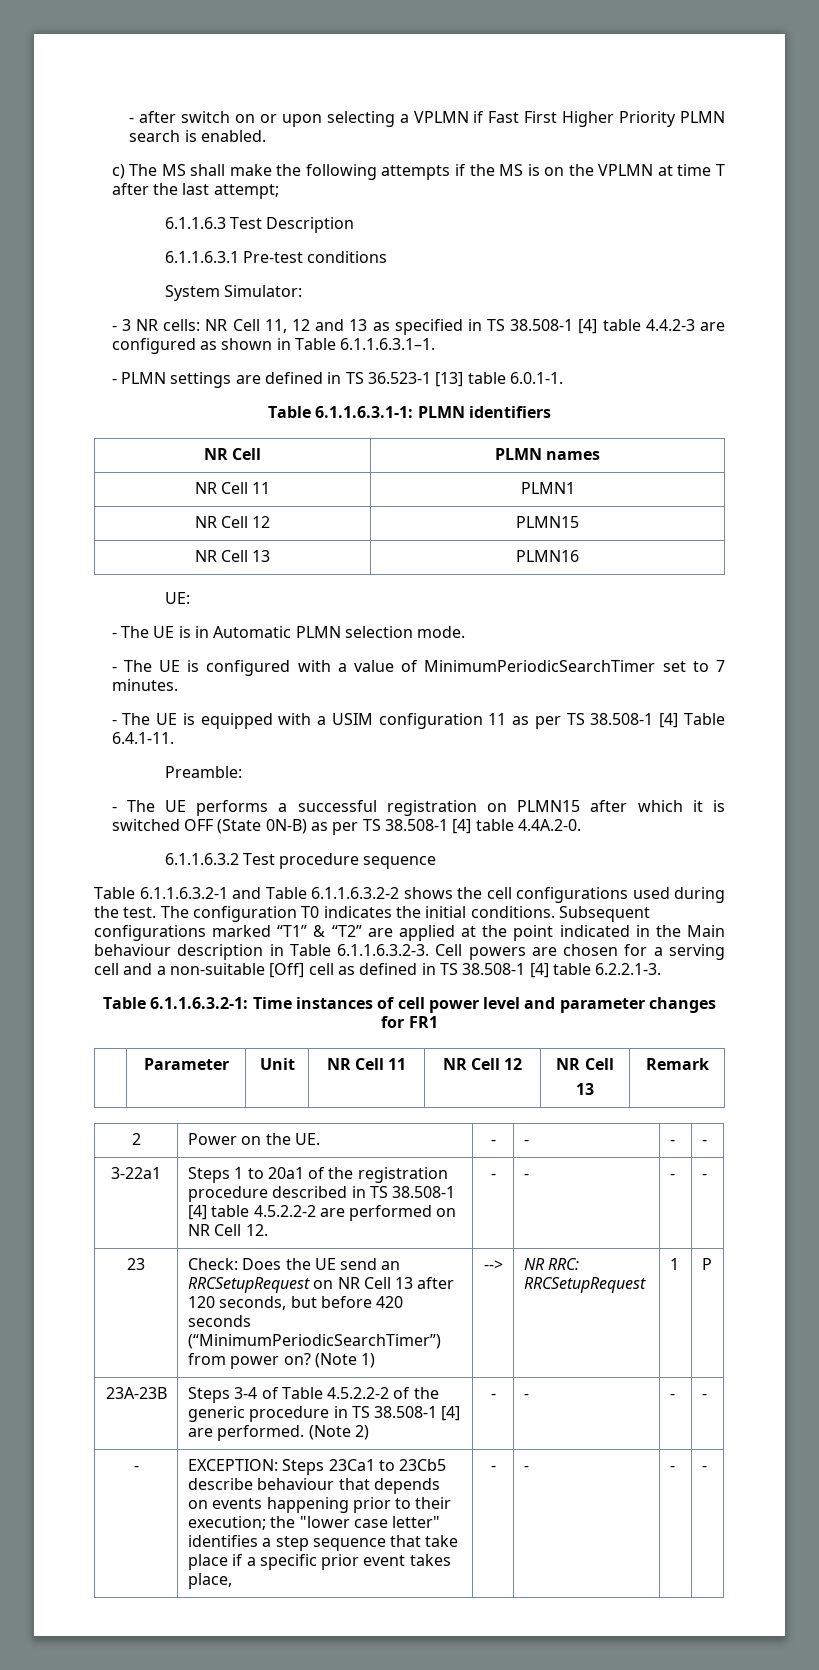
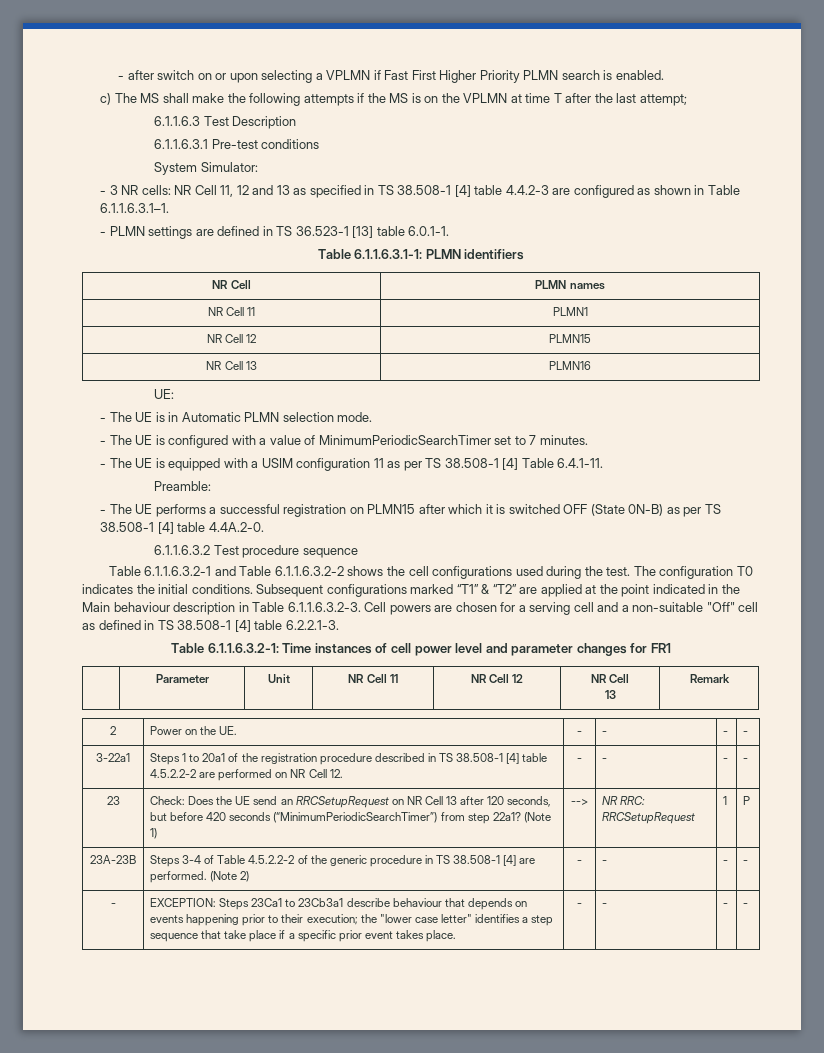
- Subsequent configurations marked “T1” & “T2” are applied at the point indicated in the Main behaviour description in Table 6.1.1.6.3.2-3. Cell powers are chosen for a serving cell and a non-suitable [Off] cell as defined in TS 38.508-1 [4] table 6.2.2.1-3.
+ Subsequent configurations marked “T1” & “T2” are applied at the point indicated in the Main behaviour description in Table 6.1.1.6.3.2-3. Cell powers are chosen for a serving cell and a non-suitable "Off" cell as defined in TS 38.508-1 [4] table 6.2.2.1-3.
- 23 | Check: Does the UE send an RRCSetupRequest on NR Cell 13 after 120 seconds, but before 420 seconds (“MinimumPeriodicSearchTimer”) from power on? (Note 1) | --> | NR RRC: RRCSetupRequest | 1 | P
+ 23 | Check: Does the UE send an RRCSetupRequest on NR Cell 13 after 120 seconds, but before 420 seconds (“MinimumPeriodicSearchTimer”) from step 22a1? (Note 1) | --> | NR RRC: RRCSetupRequest | 1 | P
- - | EXCEPTION: Steps 23Ca1 to 23Cb5 describe behaviour that depends on events happening prior to their execution; the "lower case letter" identifies a step sequence that take place if a specific prior event takes place, | - | - | - | -
+ - | EXCEPTION: Steps 23Ca1 to 23Cb3a1 describe behaviour that depends on events happening prior to their execution; the "lower case letter" identifies a step sequence that take place if a specific prior event takes place. | - | - | - | -

